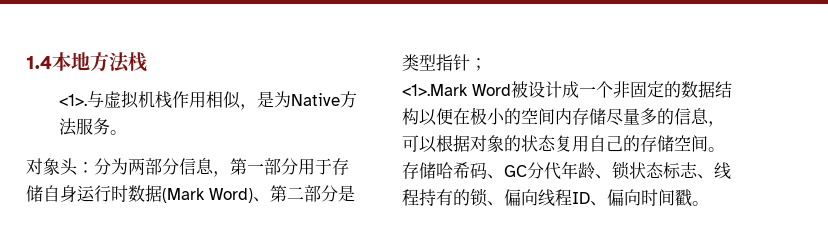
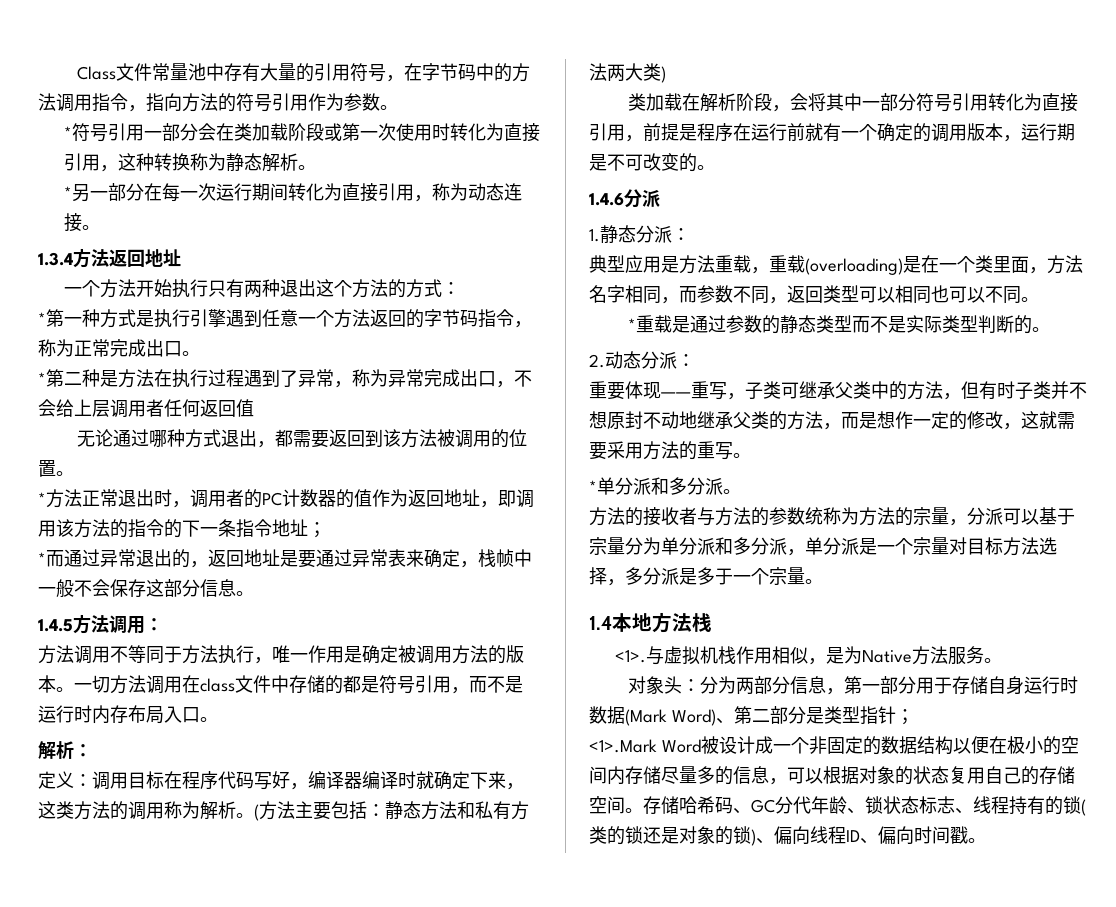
+ Class文件常量池中存有大量的引用符号，在字节码中的方法调用指令，指向方法的符号引用作为参数。
+ *符号引用一部分会在类加载阶段或第一次使用时转化为直接引用，这种转换称为静态解析。
+ *另一部分在每一次运行期间转化为直接引用，称为动态连接。
+ 1.3.4方法返回地址
+ 一个方法开始执行只有两种退出这个方法的方式：
+ *第一种方式是执行引擎遇到任意一个方法返回的字节码指令，称为正常完成出口。
+ *第二种是方法在执行过程遇到了异常，称为异常完成出口，不会给上层调用者任何返回值
+ 无论通过哪种方式退出，都需要返回到该方法被调用的位置。
+ *方法正常退出时，调用者的PC计数器的值作为返回地址，即调用该方法的指令的下一条指令地址；
+ *而通过异常退出的，返回地址是要通过异常表来确定，栈帧中一般不会保存这部分信息。
+ 1.4.5方法调用：
+ 方法调用不等同于方法执行，唯一作用是确定被调用方法的版本。一切方法调用在class文件中存储的都是符号引用，而不是运行时内存布局入口。
+ 解析：
+ 定义：调用目标在程序代码写好，编译器编译时就确定下来，这类方法的调用称为解析。(方法主要包括：静态方法和私有方法两大类)
+ 类加载在解析阶段，会将其中一部分符号引用转化为直接引用，前提是程序在运行前就有一个确定的调用版本，运行期是不可改变的。
+ 1.4.6分派
+ 1.静态分派：
+ 典型应用是方法重载，重载(overloading)是在一个类里面，方法名字相同，而参数不同，返回类型可以相同也可以不同。
+ *重载是通过参数的静态类型而不是实际类型判断的。
+ 2.动态分派：
+ 重要体现——重写，子类可继承父类中的方法，但有时子类并不想原封不动地继承父类的方法，而是想作一定的修改，这就需要采用方法的重写。
+ *单分派和多分派。
+ 方法的接收者与方法的参数统称为方法的宗量，分派可以基于宗量分为单分派和多分派，单分派是一个宗量对目标方法选择，多分派是多于一个宗量。
- 存储哈希码、GC分代年龄、锁状态标志、线程持有的锁、偏向线程ID、偏向时间戳。
+ 存储哈希码、GC分代年龄、锁状态标志、线程持有的锁(类的锁还是对象的锁)、偏向线程ID、偏向时间戳。

